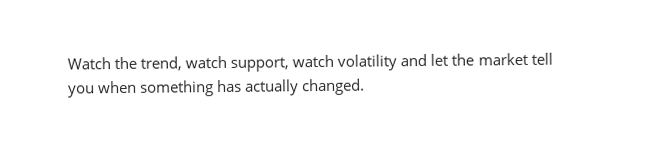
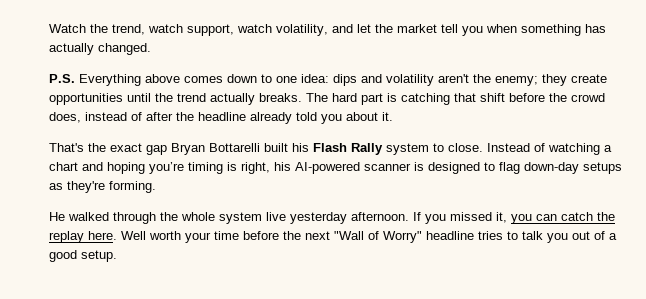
- Watch the trend, watch support, watch volatility and let the market tell you when something has actually changed.
+ Watch the trend, watch support, watch volatility, and let the market tell you when something has actually changed.
+ P.S. Everything above comes down to one idea: dips and volatility aren't the enemy; they create opportunities until the trend actually breaks. The hard part is catching that shift before the crowd does, instead of after the headline already told you about it.
+ That's the exact gap Bryan Bottarelli built his Flash Rally system to close. Instead of watching a chart and hoping you’re timing is right, his AI-powered scanner is designed to flag down-day setups as they're forming.
+ He walked through the whole system live yesterday afternoon. If you missed it, you can catch the replay here. Well worth your time before the next "Wall of Worry" headline tries to talk you out of a good setup.

